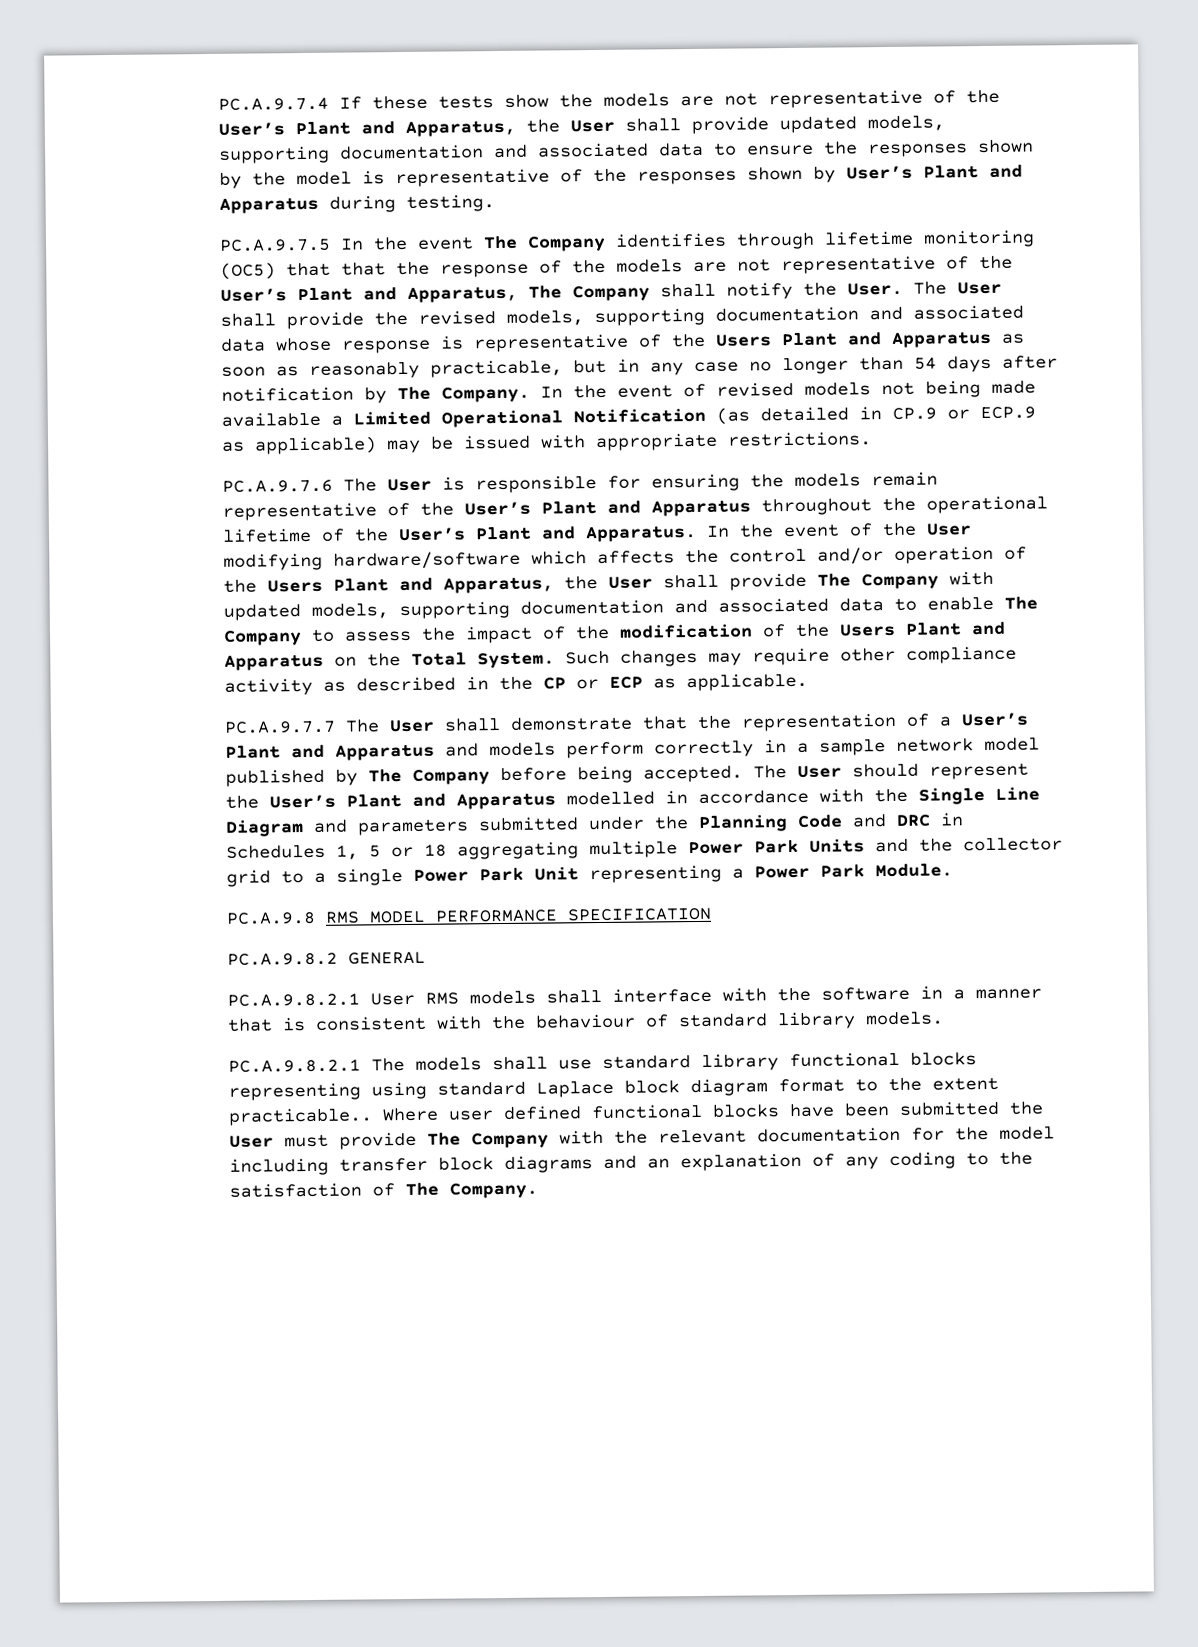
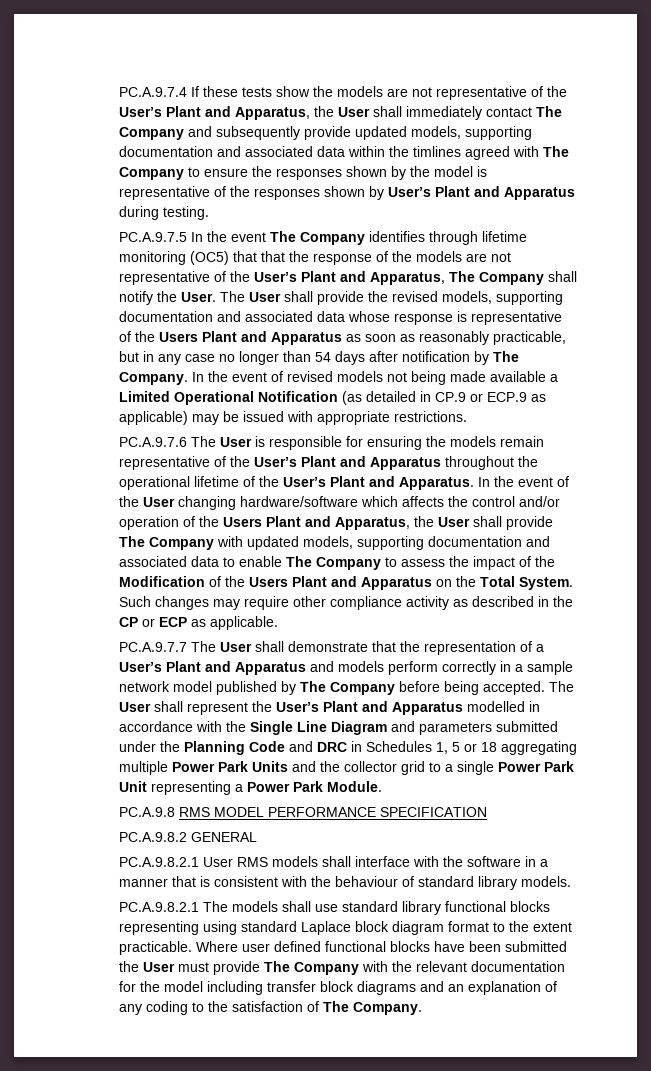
- PC.A.9.7.4 If these tests show the models are not representative of the User’s Plant and Apparatus, the User shall provide updated models, supporting documentation and associated data to ensure the responses shown by the model is representative of the responses shown by User’s Plant and Apparatus during testing.
+ PC.A.9.7.4 If these tests show the models are not representative of the User’s Plant and Apparatus, the User shall immediately contact The Company and subsequently provide updated models, supporting documentation and associated data within the timlines agreed with The Company to ensure the responses shown by the model is representative of the responses shown by User’s Plant and Apparatus during testing.
- In the event of the User modifying hardware/software which affects the control and/or operation of the Users Plant and Apparatus, the User shall provide The Company with updated models, supporting documentation and associated data to enable The Company to assess the impact of the modification of the Users Plant and Apparatus on the Total System.
+ In the event of the User changing hardware/software which affects the control and/or operation of the Users Plant and Apparatus, the User shall provide The Company with updated models, supporting documentation and associated data to enable The Company to assess the impact of the Modification of the Users Plant and Apparatus on the Total System.
- The User should represent the User’s Plant and Apparatus modelled in accordance with the Single Line Diagram and parameters submitted under the Planning Code and DRC in Schedules 1, 5 or 18 aggregating multiple Power Park Units and the collector grid to a single Power Park Unit representing a Power Park Module.
+ The User shall represent the User’s Plant and Apparatus modelled in accordance with the Single Line Diagram and parameters submitted under the Planning Code and DRC in Schedules 1, 5 or 18 aggregating multiple Power Park Units and the collector grid to a single Power Park Unit representing a Power Park Module.
- PC.A.9.8.2.1 The models shall use standard library functional blocks representing using standard Laplace block diagram format to the extent practicable..
+ PC.A.9.8.2.1 The models shall use standard library functional blocks representing using standard Laplace block diagram format to the extent practicable.

